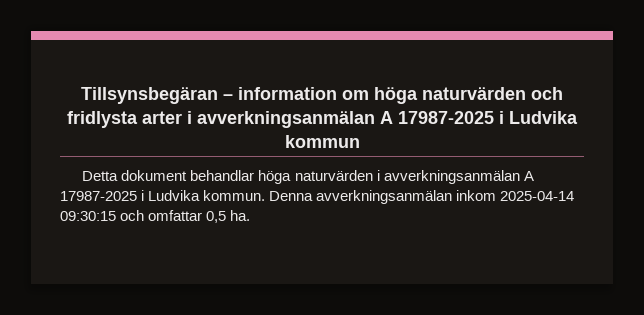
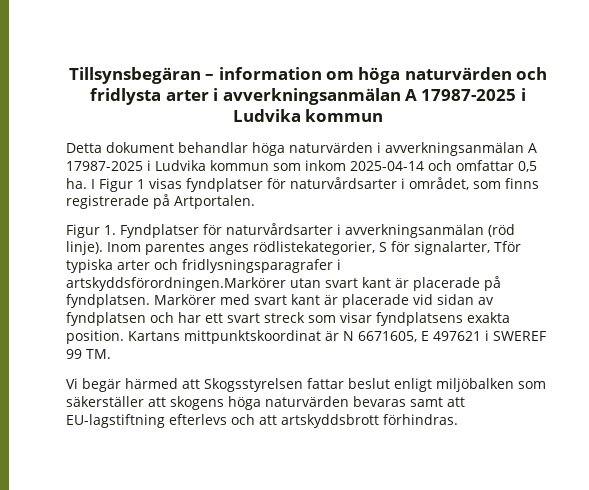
- Detta dokument behandlar höga naturvärden i avverkningsanmälan A 17987-2025 i Ludvika kommun. Denna avverkningsanmälan inkom 2025-04-14 09:30:15 och omfattar 0,5 ha.
+ Detta dokument behandlar höga naturvärden i avverkningsanmälan A 17987-2025 i Ludvika kommun som inkom 2025-04-14 och omfattar 0,5 ha.
+ I Figur 1 visas fyndplatser för naturvårdsarter i området, som finns registrerade på Artportalen.
+ Figur 1. Fyndplatser för naturvårdsarter i avverkningsanmälan (röd linje). Inom parentes anges rödlistekategorier, S för signalarter, Tför typiska arter och fridlysningsparagrafer i artskyddsförordningen.Markörer utan svart kant är placerade på fyndplatsen. Markörer med svart kant är placerade vid sidan av fyndplatsen och har ett svart streck som visar fyndplatsens exakta position. Kartans mittpunktskoordinat är N 6671605, E 497621 i SWEREF 99 TM.
+ Vi begär härmed att Skogsstyrelsen fattar beslut enligt miljöbalken som säkerställer att skogens höga naturvärden bevaras samt att EU-lagstiftning efterlevs och att artskyddsbrott förhindras.

